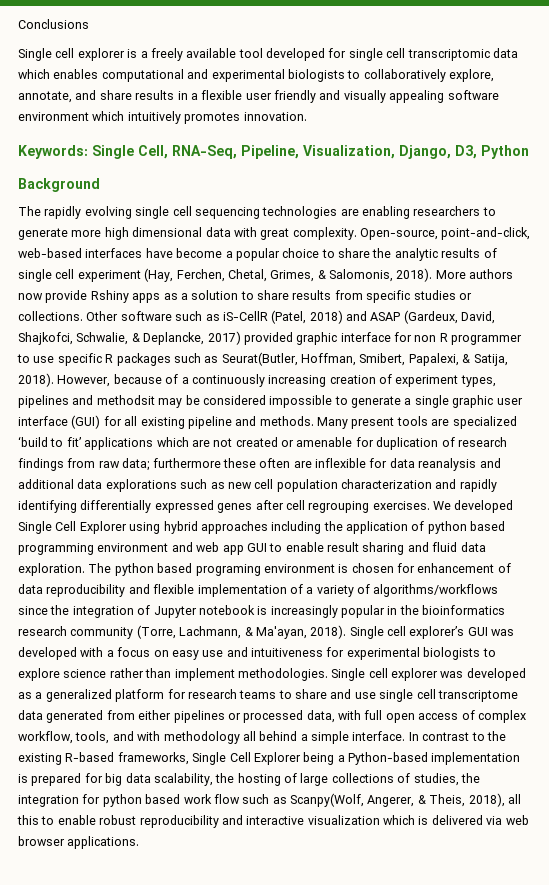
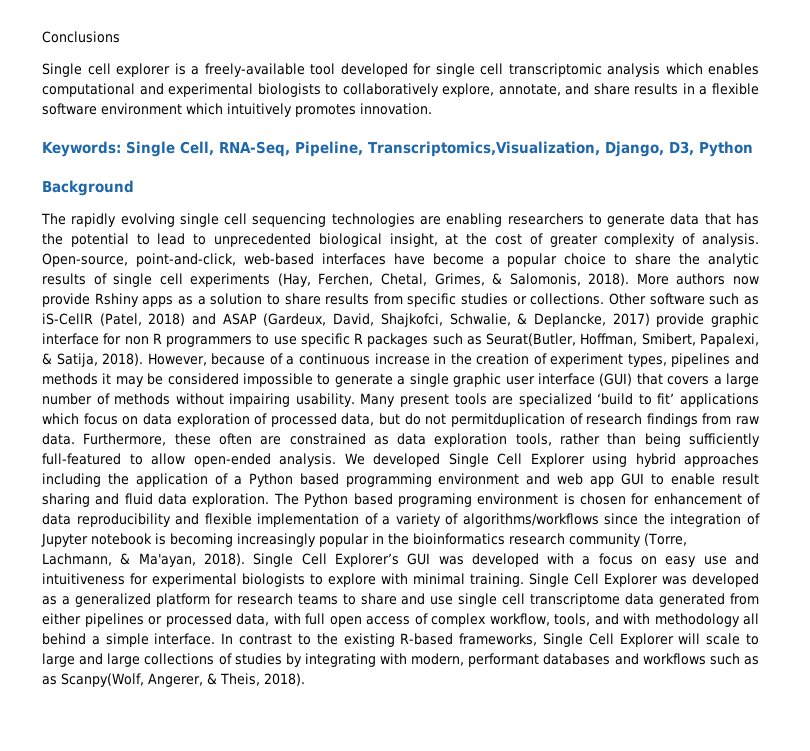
- Single cell explorer is a freely available tool developed for single cell transcriptomic data which enables computational and experimental biologists to collaboratively explore, annotate, and share results in a flexible user friendly and visually appealing software environment which intuitively promotes innovation.
+ Single cell explorer is a freely-available tool developed for single cell transcriptomic analysis which enables computational and experimental biologists to collaboratively explore, annotate, and share results in a flexible software environment which intuitively promotes innovation.
- Keywords: Single Cell, RNA-Seq, Pipeline, Visualization, Django, D3, Python
+ Keywords: Single Cell, RNA-Seq, Pipeline, Transcriptomics,Visualization, Django, D3, Python
- The rapidly evolving single cell sequencing technologies are enabling researchers to generate more high dimensional data with great complexity.
+ The rapidly evolving single cell sequencing technologies are enabling researchers to generate data that has the potential to lead to unprecedented biological insight, at the cost of greater complexity of analysis.
- Open-source, point-and-click, web-based interfaces have become a popular choice to share the analytic results of single cell experiment (Hay, Ferchen, Chetal, Grimes, & Salomonis, 2018).
+ Open-source, point-and-click, web-based interfaces have become a popular choice to share the analytic results of single cell experiments (Hay, Ferchen, Chetal, Grimes, & Salomonis, 2018).
- Other software such as iS-CellR (Patel, 2018) and ASAP (Gardeux, David, Shajkofci, Schwalie, & Deplancke, 2017) provided graphic interface for non R programmer to use specific R packages such as Seurat(Butler, Hoffman, Smibert, Papalexi, & Satija, 2018).
+ Other software such as iS-CellR (Patel, 2018) and ASAP (Gardeux, David, Shajkofci, Schwalie, & Deplancke, 2017) provide graphic interface for non R programmers to use specific R packages such as Seurat(Butler, Hoffman, Smibert, Papalexi, & Satija, 2018).
- However, because of a continuously increasing creation of experiment types, pipelines and methodsit may be considered impossible to generate a single graphic user interface (GUI) for all existing pipeline and methods.
+ However, because of a continuous increase in the creation of experiment types, pipelines and methods it may be considered impossible to generate a single graphic user interface (GUI) that covers a large number of methods without impairing usability.
- Many present tools are specialized ‘build to fit’ applications which are not created or amenable for duplication of research findings from raw data; furthermore these often are inflexible for data reanalysis and additional data explorations such as new cell population characterization and rapidly identifying differentially expressed genes after cell regrouping exercises.
+ Many present tools are specialized ‘build to fit’ applications which focus on data exploration of processed data, but do not permitduplication of research findings from raw data. Furthermore, these often are constrained as data exploration tools, rather than being sufficiently full-featured to allow open-ended analysis.
- We developed Single Cell Explorer using hybrid approaches including the application of python based programming environment and web app GUI to enable result sharing and fluid data exploration.
+ We developed Single Cell Explorer using hybrid approaches including the application of a Python based programming environment and web app GUI to enable result sharing and fluid data exploration.
- The python based programing environment is chosen for enhancement of data reproducibility and flexible implementation of a variety of algorithms/workflows since the integration of Jupyter notebook is increasingly popular in the bioinformatics research community (Torre, Lachmann, & Ma'ayan, 2018).
+ The Python based programing environment is chosen for enhancement of data reproducibility and flexible implementation of a variety of algorithms/workflows since the integration of Jupyter notebook is becoming increasingly popular in the bioinformatics research community (Torre, Lachmann, & Ma'ayan, 2018).
- Single cell explorer’s GUI was developed with a focus on easy use and intuitiveness for experimental biologists to explore science rather than implement methodologies. Single cell explorer was developed as a generalized platform for research teams to share and use single cell transcriptome data generated from either pipelines or processed data, with full open access of complex workflow, tools, and with methodology all behind a simple interface.
+ Single Cell Explorer’s GUI was developed with a focus on easy use and intuitiveness for experimental biologists to explore with minimal training. Single Cell Explorer was developed as a generalized platform for research teams to share and use single cell transcriptome data generated from either pipelines or processed data, with full open access of complex workflow, tools, and with methodology all behind a simple interface.
- In contrast to the existing R-based frameworks, Single Cell Explorer being a Python-based implementation is prepared for big data scalability, the hosting of large collections of studies, the integration for python based work flow such as Scanpy(Wolf, Angerer, & Theis, 2018), all this to enable robust reproducibility and interactive visualization which is delivered via web browser applications.
+ In contrast to the existing R-based frameworks, Single Cell Explorer will scale to large and large collections of studies by integrating with modern, performant databases and workflows such as as Scanpy(Wolf, Angerer, & Theis, 2018).

